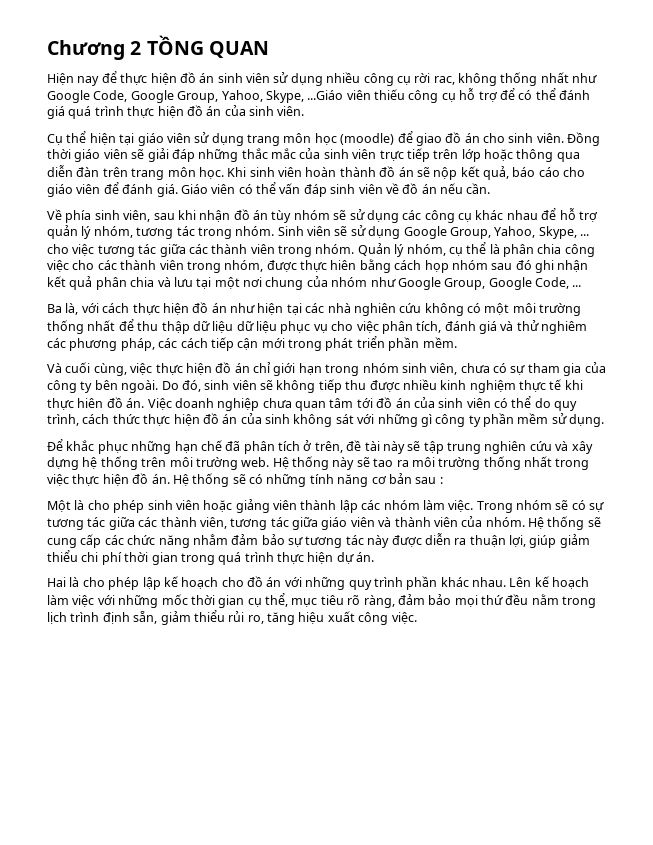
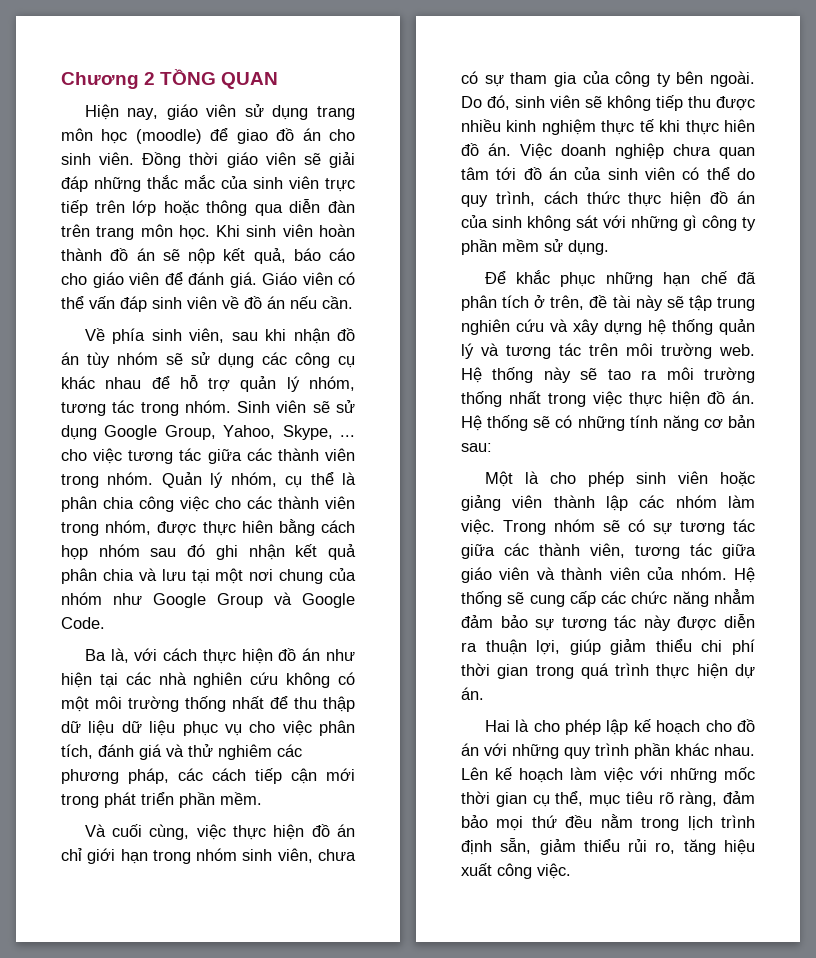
- Hiện nay để thực hiện đồ án sinh viên sử dụng nhiều công cụ rời rac, không thống nhất như Google Code, Google Group, Yahoo, Skype, ...Giáo viên thiếu công cụ hỗ trợ để có thể đánh giá quá trình thực hiện đồ án của sinh viên.
- Cụ thể hiện tại giáo viên sử dụng trang môn học (moodle) để giao đồ án cho sinh viên.
+ Hiện nay, giáo viên sử dụng trang môn học (moodle) để giao đồ án cho sinh viên.
- Quản lý nhóm, cụ thể là phân chia công việc cho các thành viên trong nhóm, được thực hiên bằng cách họp nhóm sau đó ghi nhận kết quả phân chia và lưu tại một nơi chung của nhóm như Google Group, Google Code, ...
+ Quản lý nhóm, cụ thể là phân chia công việc cho các thành viên trong nhóm, được thực hiên bằng cách họp nhóm sau đó ghi nhận kết quả phân chia và lưu tại một nơi chung của nhóm như Google Group và Google Code.
- Để khắc phục những hạn chế đã phân tích ở trên, đề tài này sẽ tập trung nghiên cứu và xây dựng hệ thống trên môi trường web.
+ Để khắc phục những hạn chế đã phân tích ở trên, đề tài này sẽ tập trung nghiên cứu và xây dựng hệ thống quản lý và tương tác trên môi trường web.
- Hệ thống sẽ có những tính năng cơ bản sau :
+ Hệ thống sẽ có những tính năng cơ bản sau:

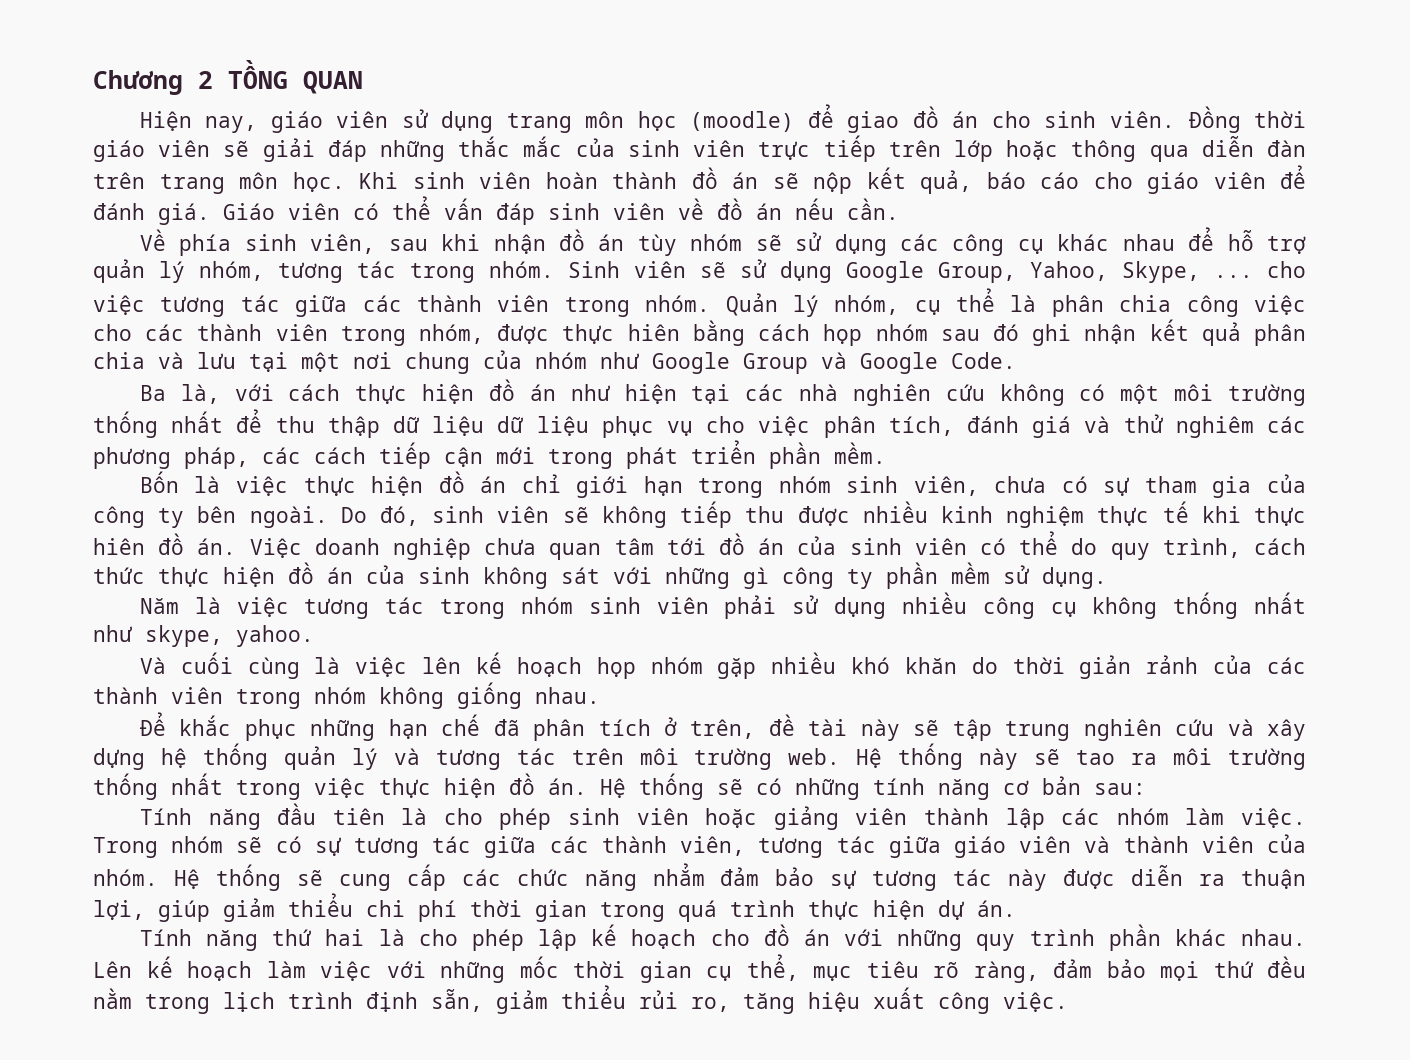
- Và cuối cùng, việc thực hiện đồ án chỉ giới hạn trong nhóm sinh viên, chưa có sự tham gia của công ty bên ngoài.
+ Bốn là việc thực hiện đồ án chỉ giới hạn trong nhóm sinh viên, chưa có sự tham gia của công ty bên ngoài.
+ Năm là việc tương tác trong nhóm sinh viên phải sử dụng nhiều công cụ không thống nhất như skype, yahoo.
+ Và cuối cùng là việc lên kế hoạch họp nhóm gặp nhiều khó khăn do thời giản rảnh của các thành viên trong nhóm không giống nhau.
- Một là cho phép sinh viên hoặc giảng viên thành lập các nhóm làm việc.
+ Tính năng đầu tiên là cho phép sinh viên hoặc giảng viên thành lập các nhóm làm việc.
- Hai là cho phép lập kế hoạch cho đồ án với những quy trình phần khác nhau.
+ Tính năng thứ hai là cho phép lập kế hoạch cho đồ án với những quy trình phần khác nhau.

